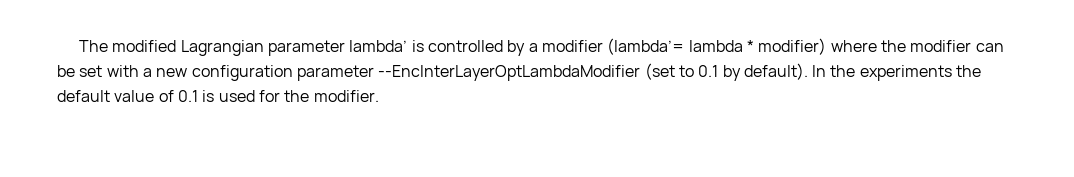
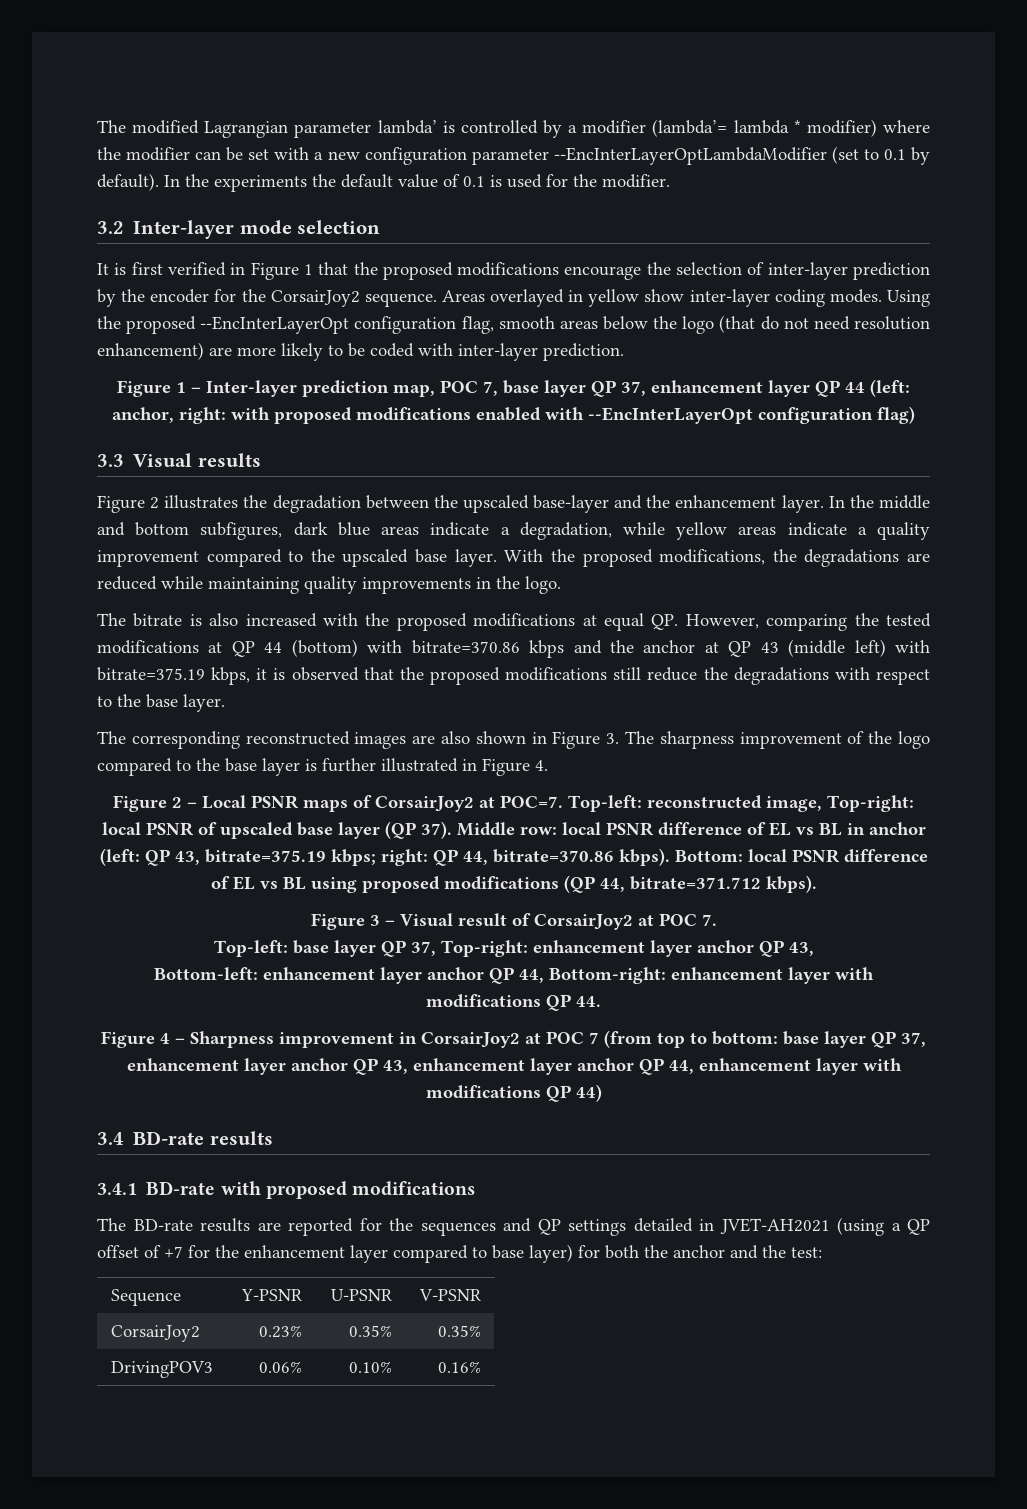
+ 3.2 Inter-layer mode selection
+ It is first verified in Figure 1 that the proposed modifications encourage the selection of inter-layer prediction by the encoder for the CorsairJoy2 sequence. Areas overlayed in yellow show inter-layer coding modes. Using the proposed --EncInterLayerOpt configuration flag, smooth areas below the logo (that do not need resolution enhancement) are more likely to be coded with inter-layer prediction.
+ Figure 1 – Inter-layer prediction map, POC 7, base layer QP 37, enhancement layer QP 44 (left: anchor, right: with proposed modifications enabled with --EncInterLayerOpt configuration flag)
+ 3.3 Visual results
+ Figure 2 illustrates the degradation between the upscaled base-layer and the enhancement layer. In the middle and bottom subfigures, dark blue areas indicate a degradation, while yellow areas indicate a quality improvement compared to the upscaled base layer. With the proposed modifications, the degradations are reduced while maintaining quality improvements in the logo.
+ The bitrate is also increased with the proposed modifications at equal QP. However, comparing the tested modifications at QP 44 (bottom) with bitrate=370.86 kbps and the anchor at QP 43 (middle left) with bitrate=375.19 kbps, it is observed that the proposed modifications still reduce the degradations with respect to the base layer.
+ The corresponding reconstructed images are also shown in Figure 3. The sharpness improvement of the logo compared to the base layer is further illustrated in Figure 4.
+ Figure 2 – Local PSNR maps of CorsairJoy2 at POC=7. Top-left: reconstructed image, Top-right: local PSNR of upscaled base layer (QP 37). Middle row: local PSNR difference of EL vs BL in anchor (left: QP 43, bitrate=375.19 kbps; right: QP 44, bitrate=370.86 kbps). Bottom: local PSNR difference of EL vs BL using proposed modifications (QP 44, bitrate=371.712 kbps).
+ Figure 3 – Visual result of CorsairJoy2 at POC 7.
+ Top-left: base layer QP 37, Top-right: enhancement layer anchor QP 43,
+ Bottom-left: enhancement layer anchor QP 44, Bottom-right: enhancement layer with modifications QP 44.
+ Figure 4 – Sharpness improvement in CorsairJoy2 at POC 7 (from top to bottom: base layer QP 37, enhancement layer anchor QP 43, enhancement layer anchor QP 44, enhancement layer with modifications QP 44)
+ 3.4 BD-rate results
+ 3.4.1 BD-rate with proposed modifications
+ The BD-rate results are reported for the sequences and QP settings detailed in JVET-AH2021 (using a QP offset of +7 for the enhancement layer compared to base layer) for both the anchor and the test:
+ Sequence | Y-PSNR | U-PSNR | V-PSNR
+ CorsairJoy2 | 0.23% | 0.35% | 0.35%
+ DrivingPOV3 | 0.06% | 0.10% | 0.16%

